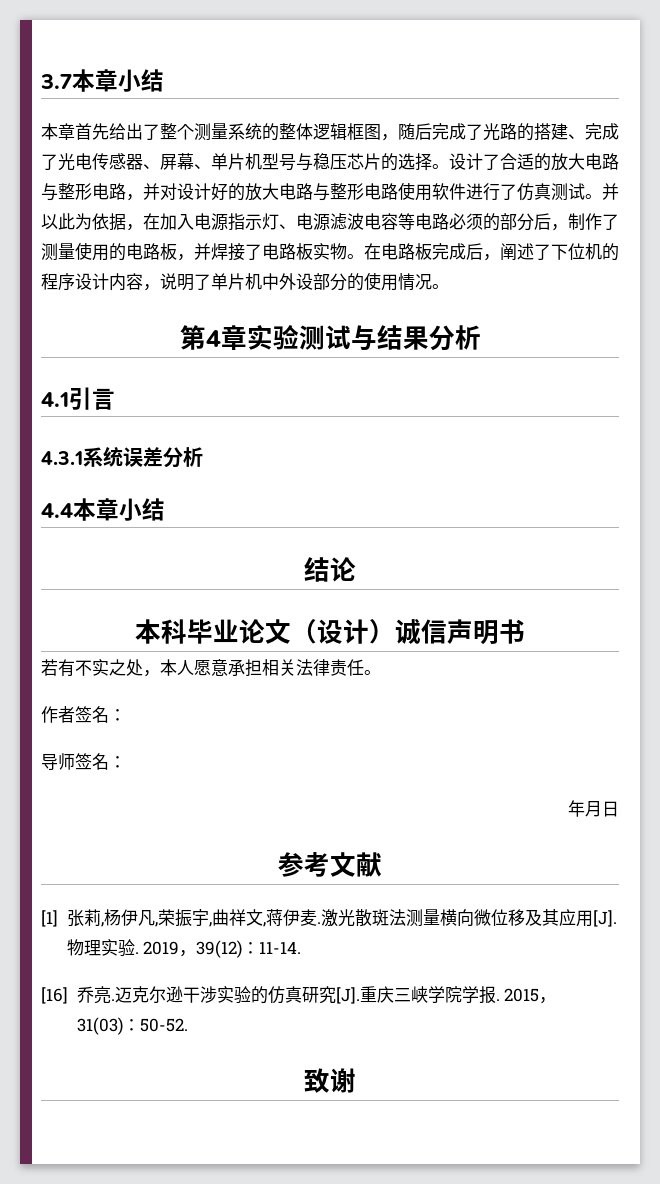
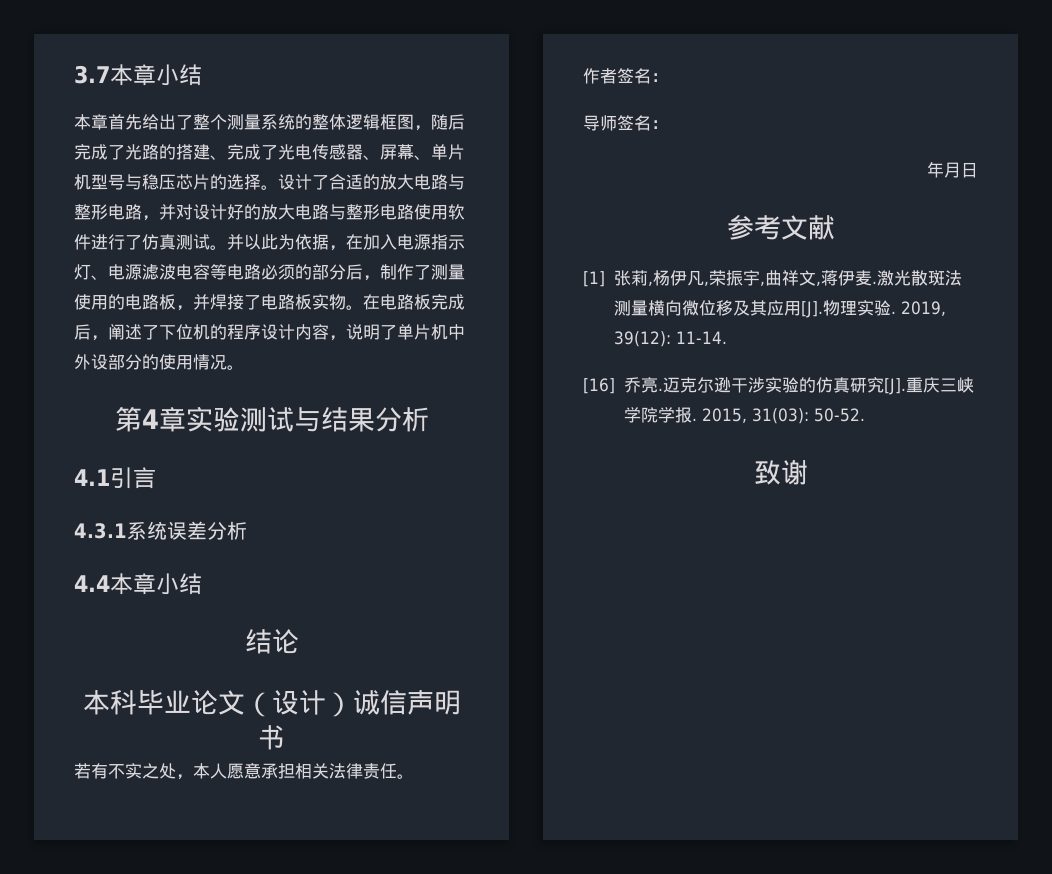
- 2019，39(12)：11-14.
+ 2019, 39(12): 11-14.
- 2015，31(03)：50-52.
+ 2015, 31(03): 50-52.

